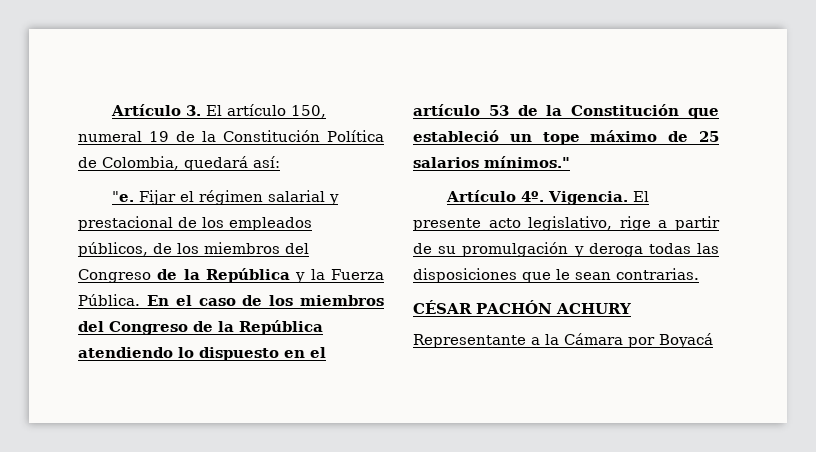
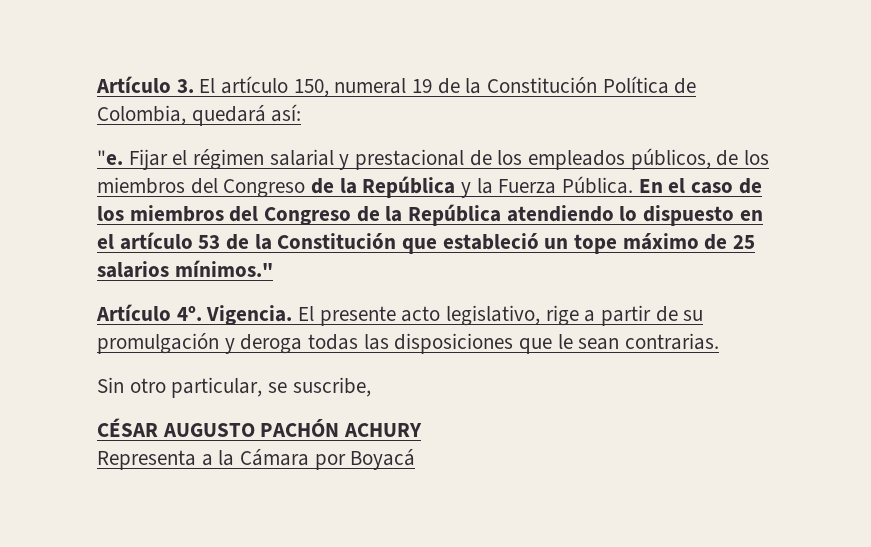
+ Sin otro particular, se suscribe,
- CÉSAR PACHÓN ACHURY
+ CÉSAR AUGUSTO PACHÓN ACHURY
- Representante a la Cámara por Boyacá
+ Representa a la Cámara por Boyacá

